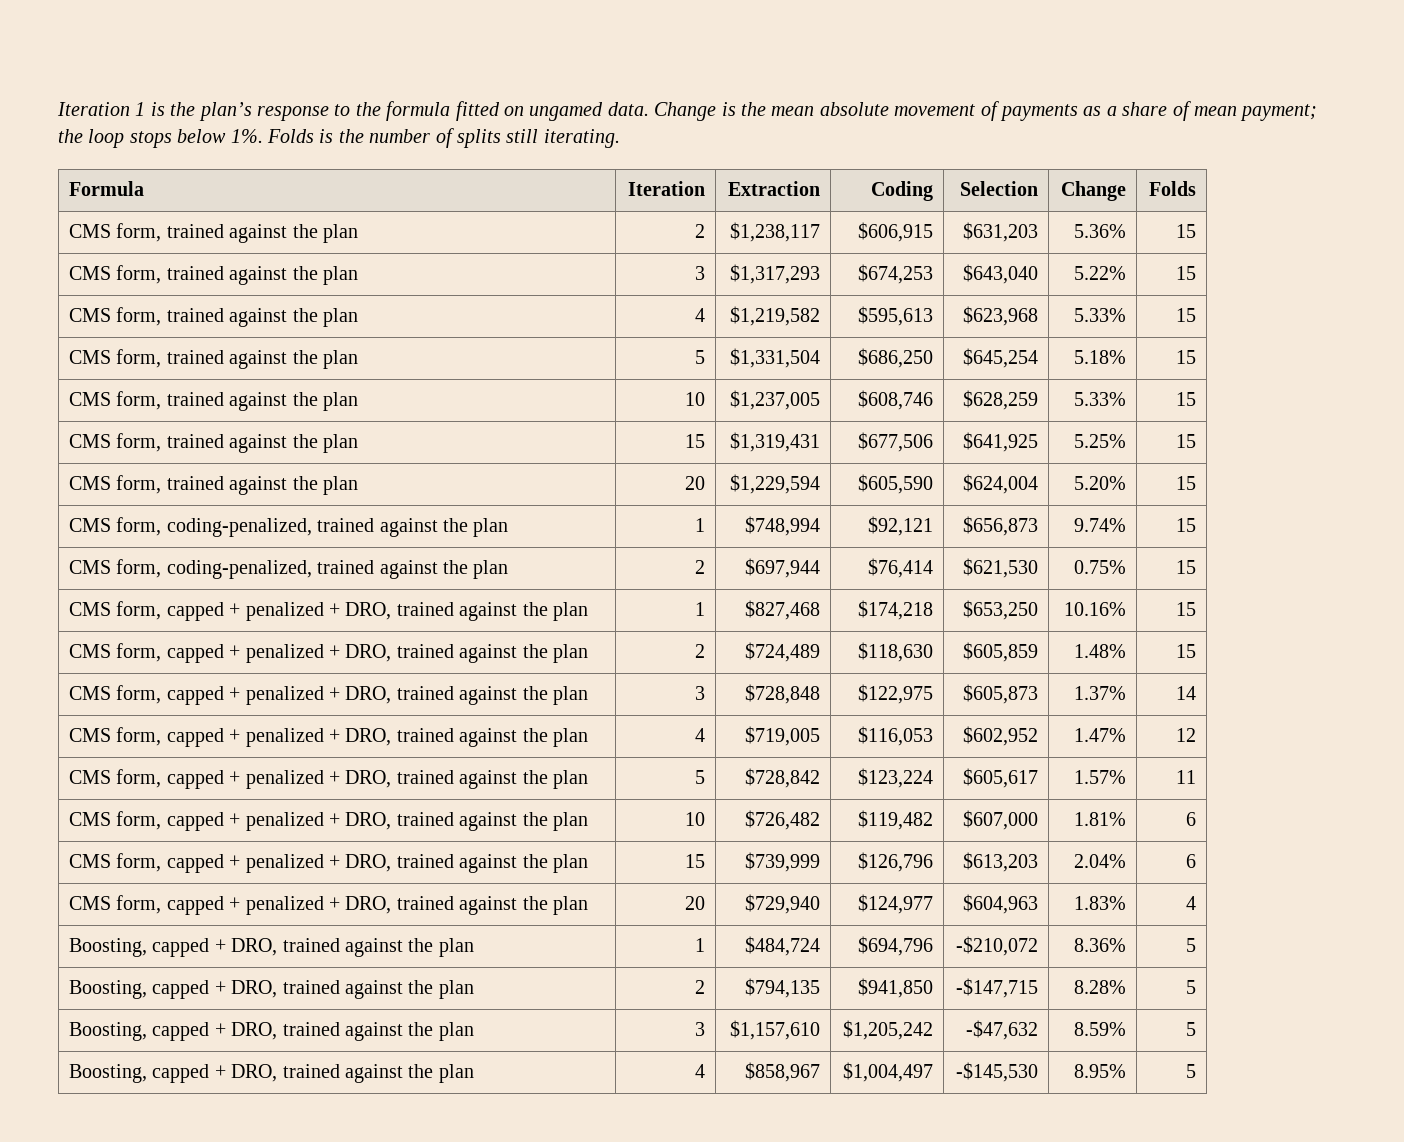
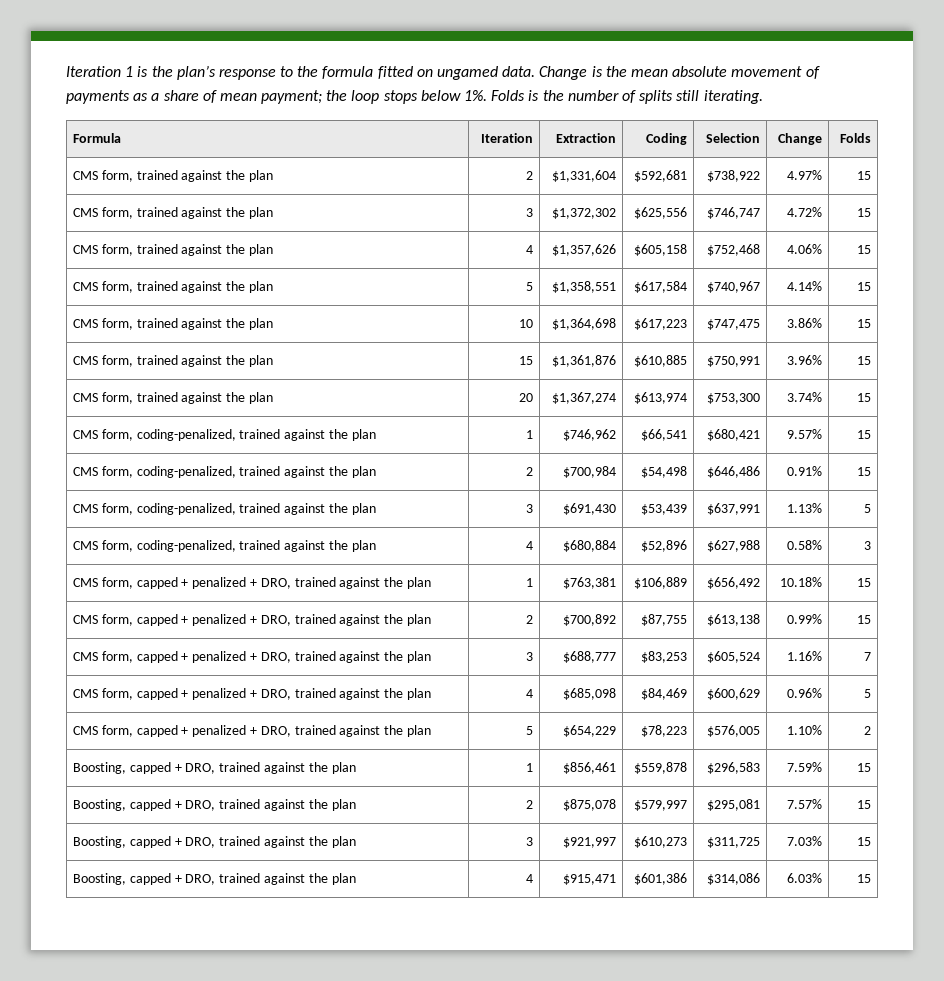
- CMS form, trained against the plan | 2 | $1,238,117 | $606,915 | $631,203 | 5.36% | 15
+ CMS form, trained against the plan | 2 | $1,331,604 | $592,681 | $738,922 | 4.97% | 15
- CMS form, trained against the plan | 3 | $1,317,293 | $674,253 | $643,040 | 5.22% | 15
+ CMS form, trained against the plan | 3 | $1,372,302 | $625,556 | $746,747 | 4.72% | 15
- CMS form, trained against the plan | 4 | $1,219,582 | $595,613 | $623,968 | 5.33% | 15
+ CMS form, trained against the plan | 4 | $1,357,626 | $605,158 | $752,468 | 4.06% | 15
- CMS form, trained against the plan | 5 | $1,331,504 | $686,250 | $645,254 | 5.18% | 15
+ CMS form, trained against the plan | 5 | $1,358,551 | $617,584 | $740,967 | 4.14% | 15
- CMS form, trained against the plan | 10 | $1,237,005 | $608,746 | $628,259 | 5.33% | 15
+ CMS form, trained against the plan | 10 | $1,364,698 | $617,223 | $747,475 | 3.86% | 15
- CMS form, trained against the plan | 15 | $1,319,431 | $677,506 | $641,925 | 5.25% | 15
+ CMS form, trained against the plan | 15 | $1,361,876 | $610,885 | $750,991 | 3.96% | 15
- CMS form, trained against the plan | 20 | $1,229,594 | $605,590 | $624,004 | 5.20% | 15
+ CMS form, trained against the plan | 20 | $1,367,274 | $613,974 | $753,300 | 3.74% | 15
- CMS form, coding-penalized, trained against the plan | 1 | $748,994 | $92,121 | $656,873 | 9.74% | 15
+ CMS form, coding-penalized, trained against the plan | 1 | $746,962 | $66,541 | $680,421 | 9.57% | 15
- CMS form, coding-penalized, trained against the plan | 2 | $697,944 | $76,414 | $621,530 | 0.75% | 15
+ CMS form, coding-penalized, trained against the plan | 2 | $700,984 | $54,498 | $646,486 | 0.91% | 15
+ CMS form, coding-penalized, trained against the plan | 3 | $691,430 | $53,439 | $637,991 | 1.13% | 5
+ CMS form, coding-penalized, trained against the plan | 4 | $680,884 | $52,896 | $627,988 | 0.58% | 3
- CMS form, capped + penalized + DRO, trained against the plan | 1 | $827,468 | $174,218 | $653,250 | 10.16% | 15
+ CMS form, capped + penalized + DRO, trained against the plan | 1 | $763,381 | $106,889 | $656,492 | 10.18% | 15
- CMS form, capped + penalized + DRO, trained against the plan | 2 | $724,489 | $118,630 | $605,859 | 1.48% | 15
+ CMS form, capped + penalized + DRO, trained against the plan | 2 | $700,892 | $87,755 | $613,138 | 0.99% | 15
- CMS form, capped + penalized + DRO, trained against the plan | 3 | $728,848 | $122,975 | $605,873 | 1.37% | 14
+ CMS form, capped + penalized + DRO, trained against the plan | 3 | $688,777 | $83,253 | $605,524 | 1.16% | 7
- CMS form, capped + penalized + DRO, trained against the plan | 4 | $719,005 | $116,053 | $602,952 | 1.47% | 12
+ CMS form, capped + penalized + DRO, trained against the plan | 4 | $685,098 | $84,469 | $600,629 | 0.96% | 5
- CMS form, capped + penalized + DRO, trained against the plan | 5 | $728,842 | $123,224 | $605,617 | 1.57% | 11
- CMS form, capped + penalized + DRO, trained against the plan | 10 | $726,482 | $119,482 | $607,000 | 1.81% | 6
- CMS form, capped + penalized + DRO, trained against the plan | 15 | $739,999 | $126,796 | $613,203 | 2.04% | 6
- CMS form, capped + penalized + DRO, trained against the plan | 20 | $729,940 | $124,977 | $604,963 | 1.83% | 4
+ CMS form, capped + penalized + DRO, trained against the plan | 5 | $654,229 | $78,223 | $576,005 | 1.10% | 2
- Boosting, capped + DRO, trained against the plan | 1 | $484,724 | $694,796 | -$210,072 | 8.36% | 5
+ Boosting, capped + DRO, trained against the plan | 1 | $856,461 | $559,878 | $296,583 | 7.59% | 15
- Boosting, capped + DRO, trained against the plan | 2 | $794,135 | $941,850 | -$147,715 | 8.28% | 5
+ Boosting, capped + DRO, trained against the plan | 2 | $875,078 | $579,997 | $295,081 | 7.57% | 15
- Boosting, capped + DRO, trained against the plan | 3 | $1,157,610 | $1,205,242 | -$47,632 | 8.59% | 5
+ Boosting, capped + DRO, trained against the plan | 3 | $921,997 | $610,273 | $311,725 | 7.03% | 15
- Boosting, capped + DRO, trained against the plan | 4 | $858,967 | $1,004,497 | -$145,530 | 8.95% | 5
+ Boosting, capped + DRO, trained against the plan | 4 | $915,471 | $601,386 | $314,086 | 6.03% | 15

